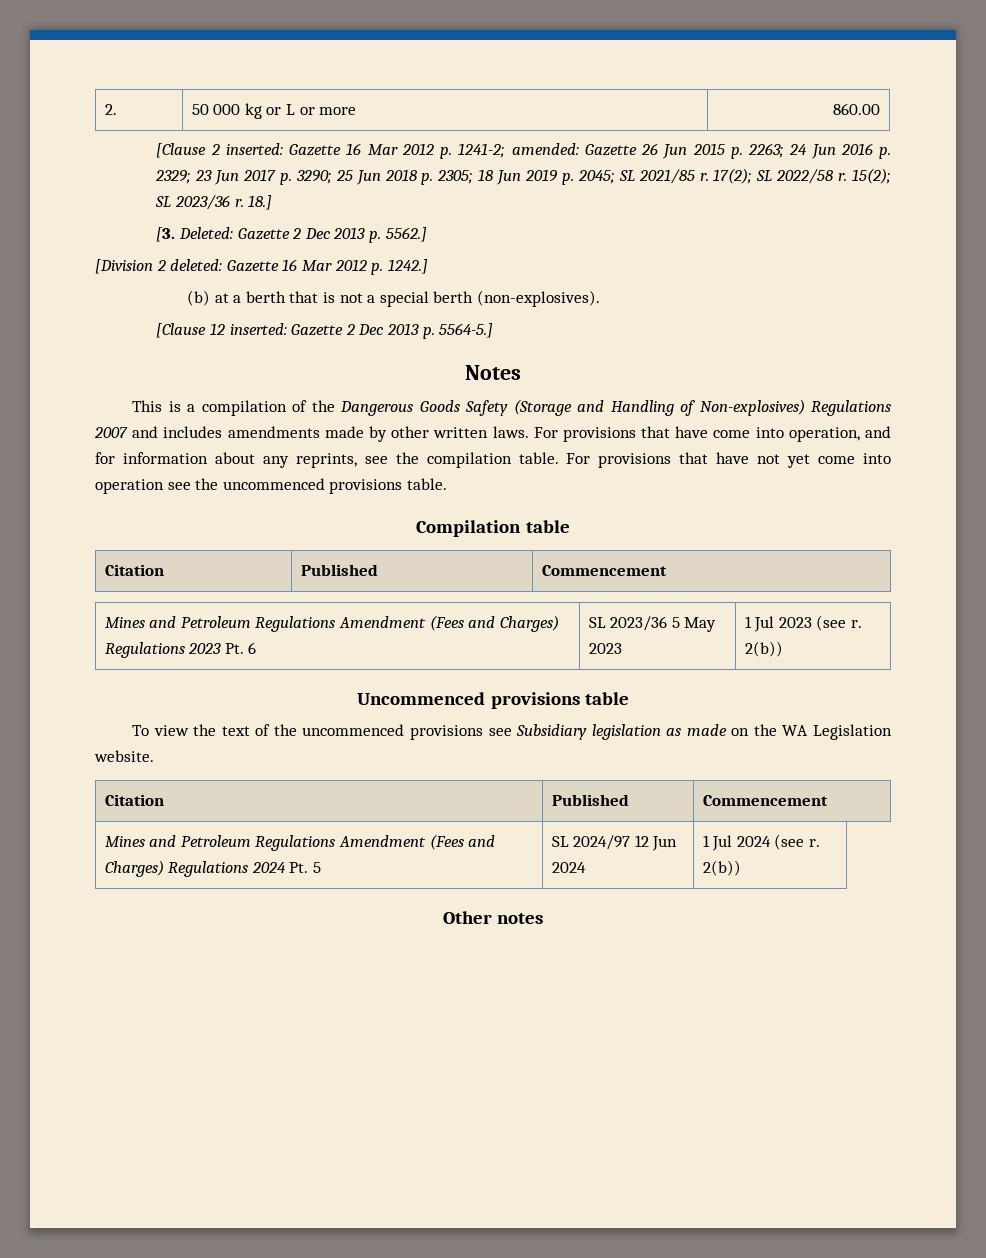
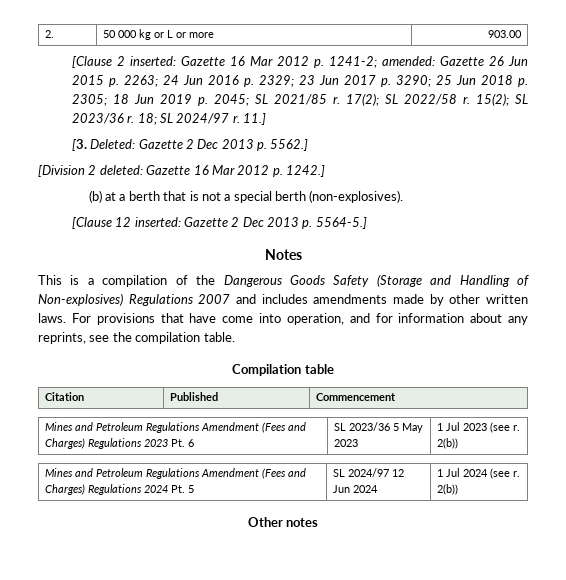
- 2. | 50 000 kg or L or more | 860.00
+ 2. | 50 000 kg or L or more | 903.00
- 18.]
+ 18; SL 2024/97 r. 11.]
- For provisions that have not yet come into operation see the uncommenced provisions table.
- Uncommenced provisions table
- To view the text of the uncommenced provisions see Subsidiary legislation as made on the WA Legislation website.
- Citation | Published | Commencement

